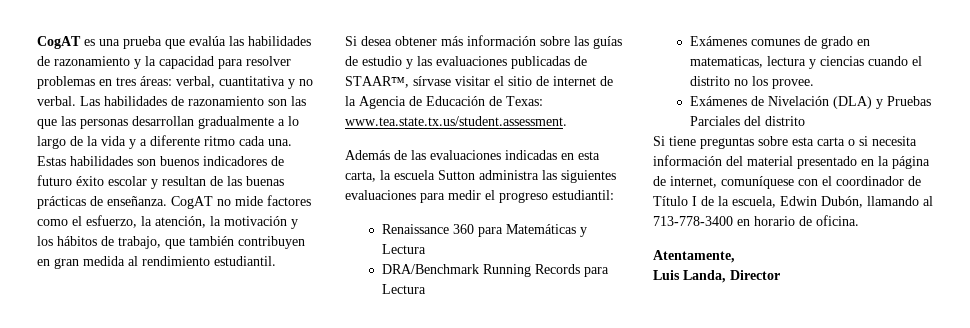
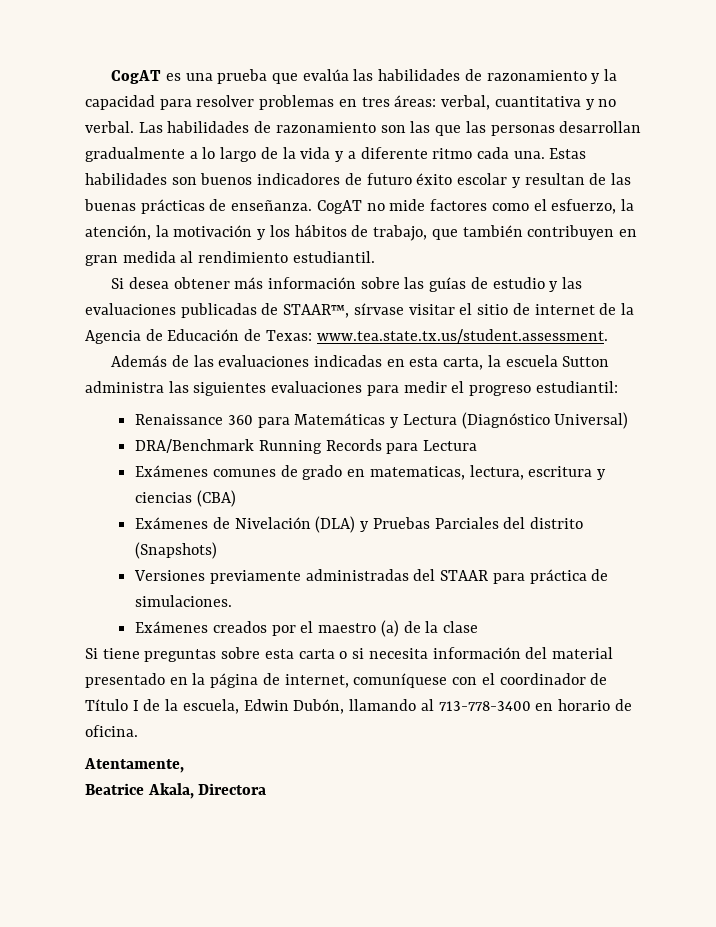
- Renaissance 360 para Matemáticas y Lectura
+ Renaissance 360 para Matemáticas y Lectura (Diagnóstico Universal)
- Exámenes comunes de grado en matematicas, lectura y ciencias cuando el distrito no los provee.
+ Exámenes comunes de grado en matematicas, lectura, escritura y ciencias (CBA)
- Exámenes de Nivelación (DLA) y Pruebas Parciales del distrito
+ Exámenes de Nivelación (DLA) y Pruebas Parciales del distrito (Snapshots)
+ Versiones previamente administradas del STAAR para práctica de simulaciones.
+ Exámenes creados por el maestro (a) de la clase
- Luis Landa, Director
+ Beatrice Akala, Directora

